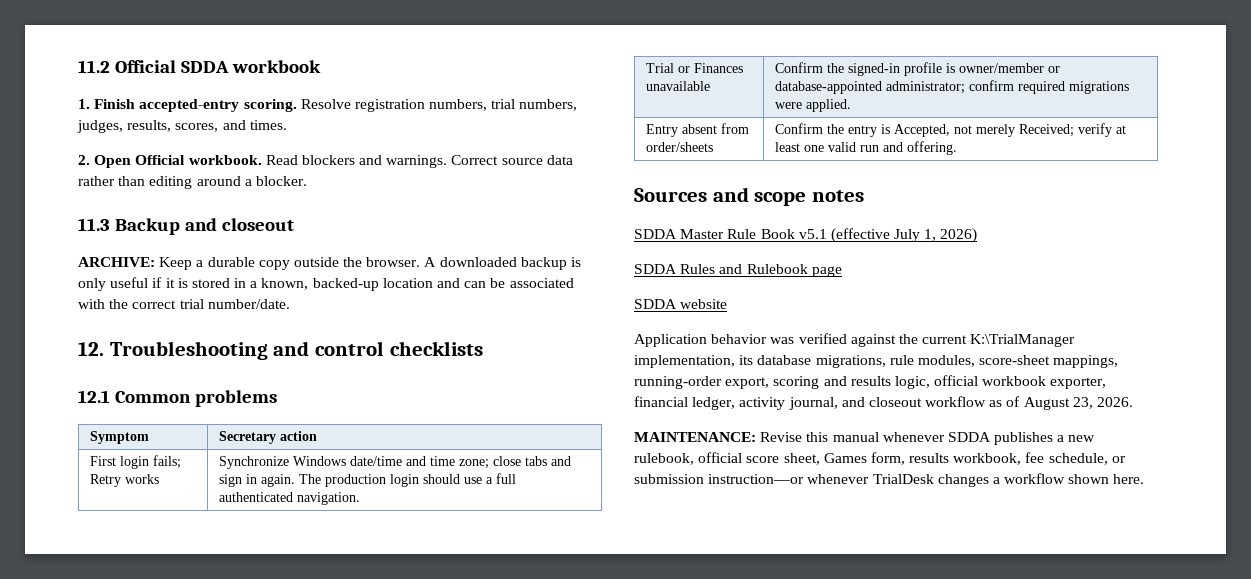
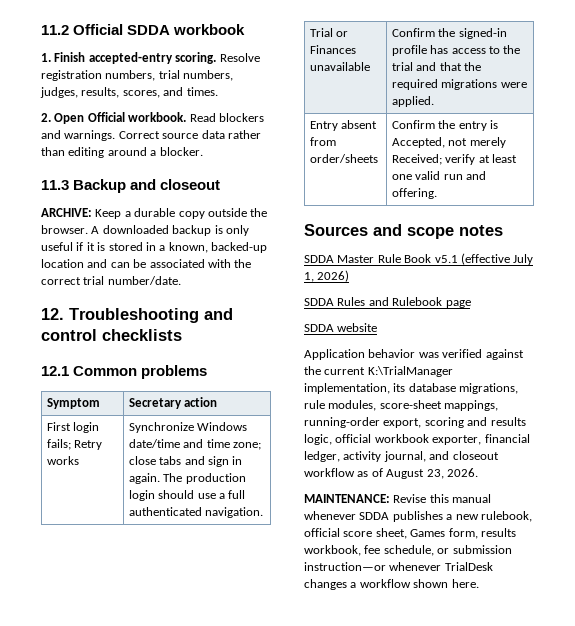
- Trial or Finances unavailable | Confirm the signed-in profile is owner/member or database-appointed administrator; confirm required migrations were applied.
+ Trial or Finances unavailable | Confirm the signed-in profile has access to the trial and that the required migrations were applied.

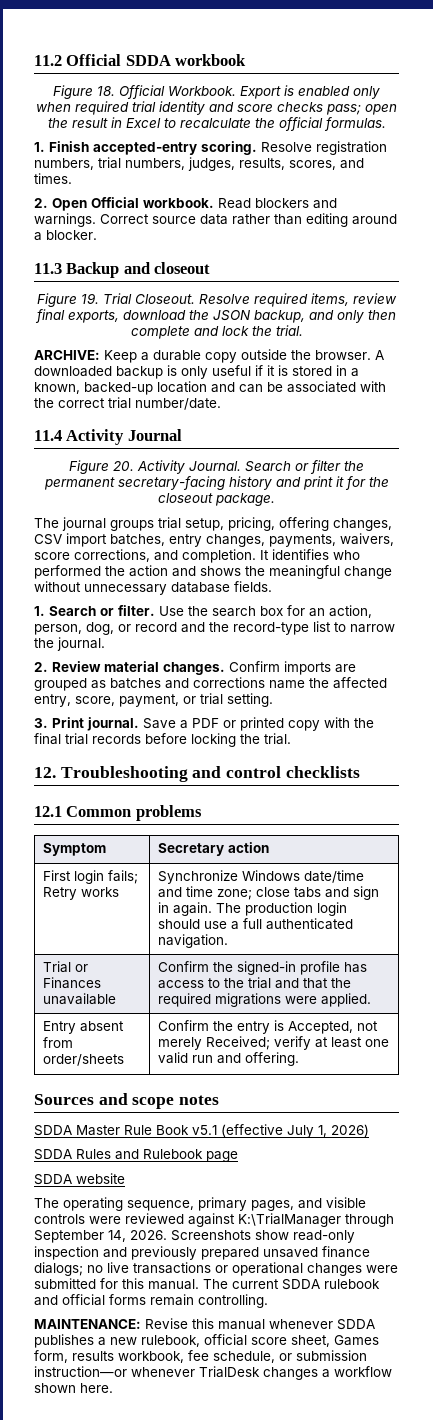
+ Figure 18. Official Workbook. Export is enabled only when required trial identity and score checks pass; open the result in Excel to recalculate the official formulas.
+ Figure 19. Trial Closeout. Resolve required items, review final exports, download the JSON backup, and only then complete and lock the trial.
+ 11.4 Activity Journal
+ Figure 20. Activity Journal. Search or filter the permanent secretary-facing history and print it for the closeout package.
+ The journal groups trial setup, pricing, offering changes, CSV import batches, entry changes, payments, waivers, score corrections, and completion. It identifies who performed the action and shows the meaningful change without unnecessary database fields.
+ 1. Search or filter. Use the search box for an action, person, dog, or record and the record-type list to narrow the journal.
+ 2. Review material changes. Confirm imports are grouped as batches and corrections name the affected entry, score, payment, or trial setting.
+ 3. Print journal. Save a PDF or printed copy with the final trial records before locking the trial.
- Application behavior was verified against the current K:\TrialManager implementation, its database migrations, rule modules, score-sheet mappings, running-order export, scoring and results logic, official workbook exporter, financial ledger, activity journal, and closeout workflow as of August 23, 2026.
+ The operating sequence, primary pages, and visible controls were reviewed against K:\TrialManager through September 14, 2026. Screenshots show read-only inspection and previously prepared unsaved finance dialogs; no live transactions or operational changes were submitted for this manual. The current SDDA rulebook and official forms remain controlling.

